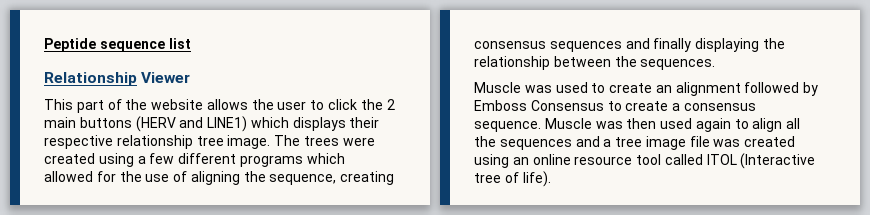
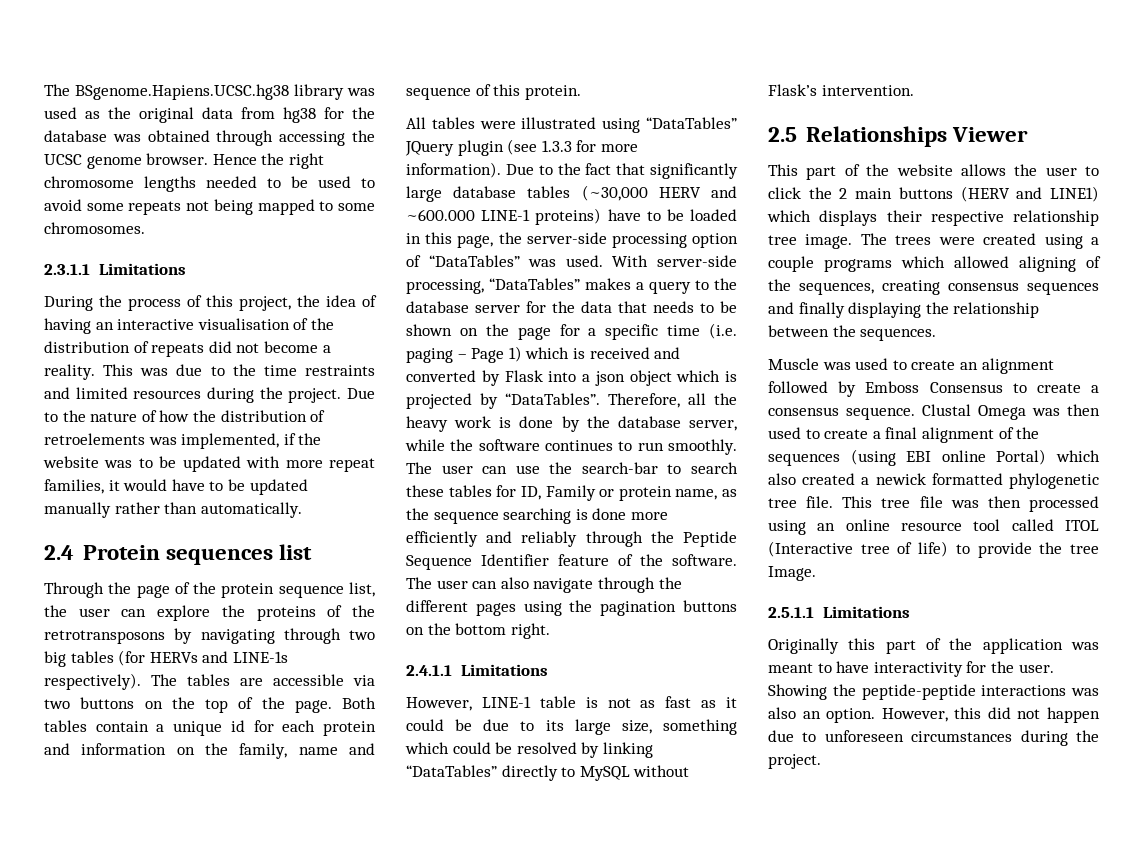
- Peptide sequence list
- Relationship Viewer
+ The BSgenome.Hapiens.UCSC.hg38 library was used as the original data from hg38 for the database was obtained through accessing the UCSC genome browser. Hence the right chromosome lengths needed to be used to avoid some repeats not being mapped to some chromosomes.
+ 2.3.1.1 Limitations
+ During the process of this project, the idea of having an interactive visualisation of the distribution of repeats did not become a reality. This was due to the time restraints and limited resources during the project. Due to the nature of how the distribution of retroelements was implemented, if the website was to be updated with more repeat families, it would have to be updated manually rather than automatically.
+ 2.4 Protein sequences list
+ Through the page of the protein sequence list, the user can explore the proteins of the retrotransposons by navigating through two big tables (for HERVs and LINE-1s respectively). The tables are accessible via two buttons on the top of the page. Both tables contain a unique id for each protein and information on the family, name and sequence of this protein.
+ All tables were illustrated using “DataTables” JQuery plugin (see 1.3.3 for more information). Due to the fact that significantly large database tables (~30,000 HERV and ~600.000 LINE-1 proteins) have to be loaded in this page, the server-side processing option of “DataTables” was used. With server-side processing, “DataTables” makes a query to the database server for the data that needs to be shown on the page for a specific time (i.e. paging – Page 1) which is received and converted by Flask into a json object which is projected by “DataTables”. Therefore, all the heavy work is done by the database server, while the software continues to run smoothly. The user can use the search-bar to search these tables for ID, Family or protein name, as the sequence searching is done more efficiently and reliably through the Peptide Sequence Identifier feature of the software. The user can also navigate through the different pages using the pagination buttons on the bottom right.
+ 2.4.1.1 Limitations
+ However, LINE-1 table is not as fast as it could be due to its large size, something which could be resolved by linking “DataTables” directly to MySQL without Flask’s intervention.
+ 2.5 Relationships Viewer
- The trees were created using a few different programs which allowed for the use of aligning the sequence, creating consensus sequences and finally displaying the relationship between the sequences.
+ The trees were created using a couple programs which allowed aligning of the sequences, creating consensus sequences and finally displaying the relationship between the sequences.
- Muscle was then used again to align all the sequences and a tree image file was created using an online resource tool called ITOL (Interactive tree of life).
+ Clustal Omega was then used to create a final alignment of the sequences (using EBI online Portal) which also created a newick formatted phylogenetic tree file. This tree file was then processed using an online resource tool called ITOL (Interactive tree of life) to provide the tree Image.
+ 2.5.1.1 Limitations
+ Originally this part of the application was meant to have interactivity for the user. Showing the peptide-peptide interactions was also an option. However, this did not happen due to unforeseen circumstances during the project.

